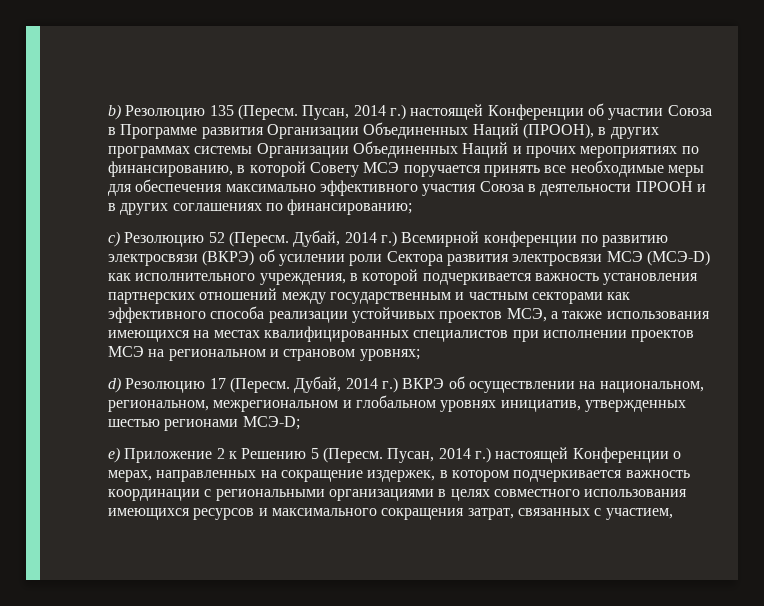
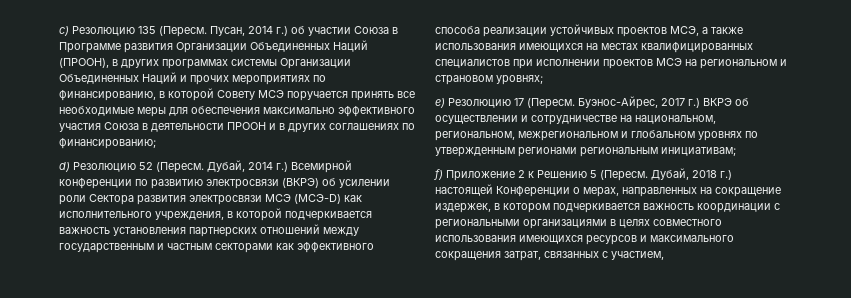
- b) Резолюцию 135 (Пересм.
+ c) Резолюцию 135 (Пересм.
- Пусан, 2014 г.) настоящей Конференции об участии Союза в Программе развития Организации Объединенных Наций (ПРООН), в других программах системы Организации Объединенных Наций и прочих мероприятиях по финансированию, в которой Совету МСЭ поручается принять все необходимые меры для обеспечения максимально эффективного участия Союза в деятельности ПРООН и в других соглашениях по финансированию;
+ Пусан, 2014 г.) об участии Союза в Программе развития Организации Объединенных Наций (ПРООН), в других программах системы Организации Объединенных Наций и прочих мероприятиях по финансированию, в которой Совету МСЭ поручается принять все необходимые меры для обеспечения максимально эффективного участия Союза в деятельности ПРООН и в других соглашениях по финансированию;
- c) Резолюцию 52 (Пересм.
+ d) Резолюцию 52 (Пересм.
- d) Резолюцию 17 (Пересм.
+ e) Резолюцию 17 (Пересм.
- Дубай, 2014 г.) ВКРЭ об осуществлении на национальном, региональном, межрегиональном и глобальном уровнях инициатив, утвержденных шестью регионами МСЭ-D;
- e) Приложение 2 к Решению 5 (Пересм.
+ Буэнос-Айрес, 2017 г.) ВКРЭ об осуществлении и сотрудничестве на национальном, региональном, межрегиональном и глобальном уровнях по утвержденным регионами региональным инициативам;
+ f) Приложение 2 к Решению 5 (Пересм.
- Пусан, 2014 г.) настоящей Конференции о мерах, направленных на сокращение издержек, в котором подчеркивается важность координации с региональными организациями в целях совместного использования имеющихся ресурсов и максимального сокращения затрат, связанных с участием,
+ Дубай, 2018 г.) настоящей Конференции о мерах, направленных на сокращение издержек, в котором подчеркивается важность координации с региональными организациями в целях совместного использования имеющихся ресурсов и максимального сокращения затрат, связанных с участием,

